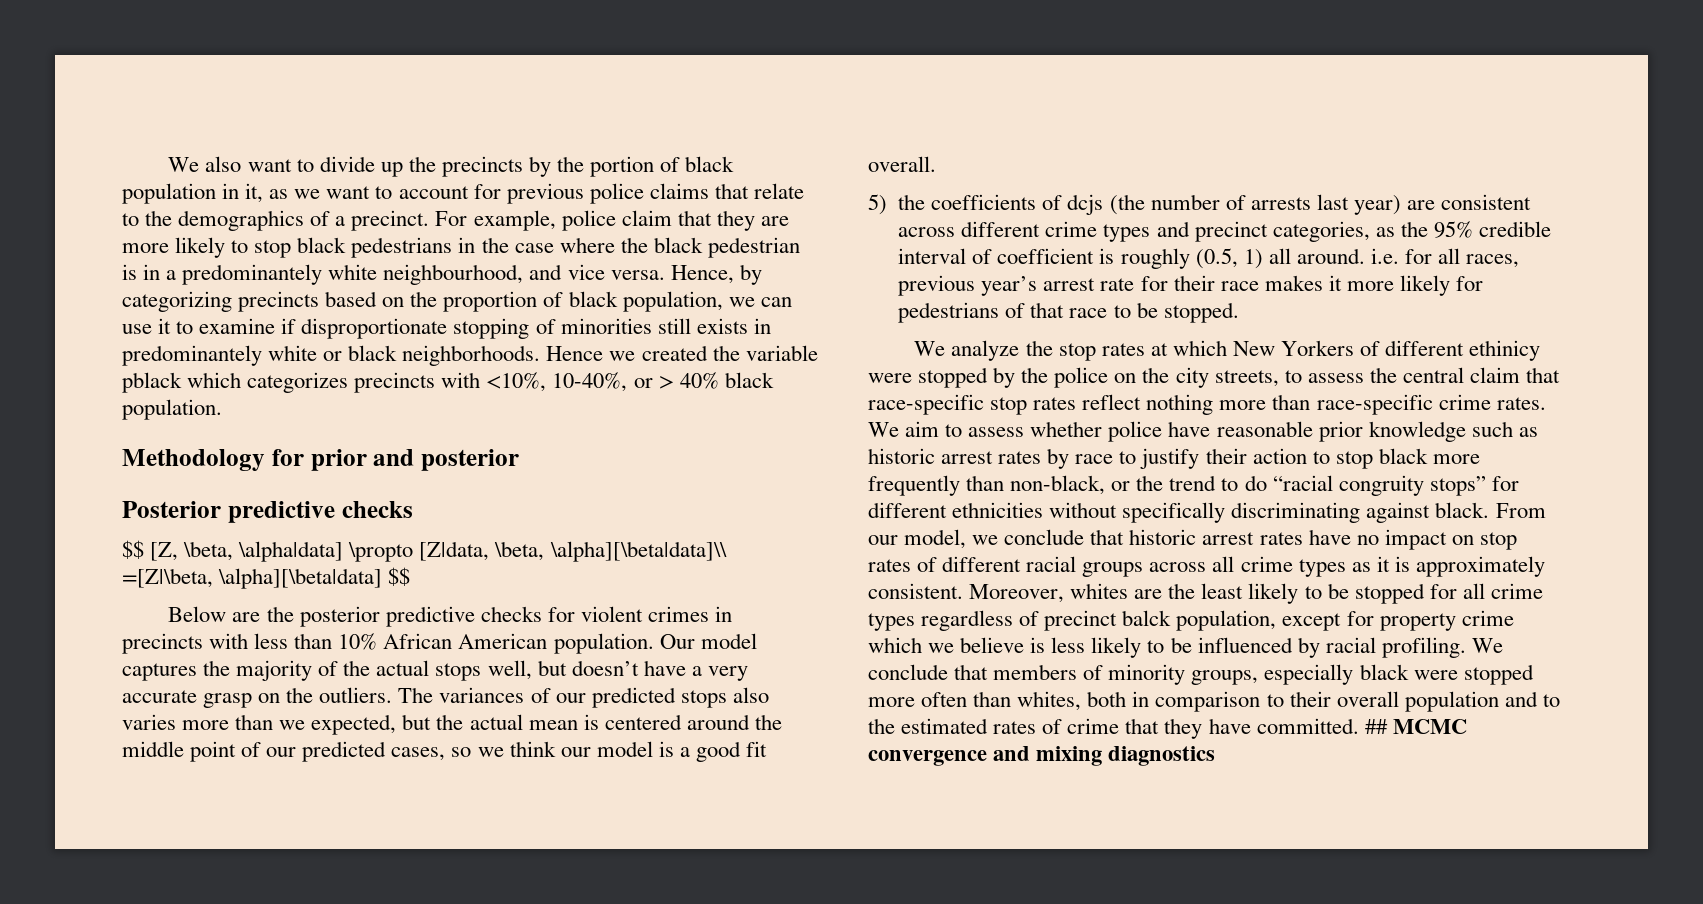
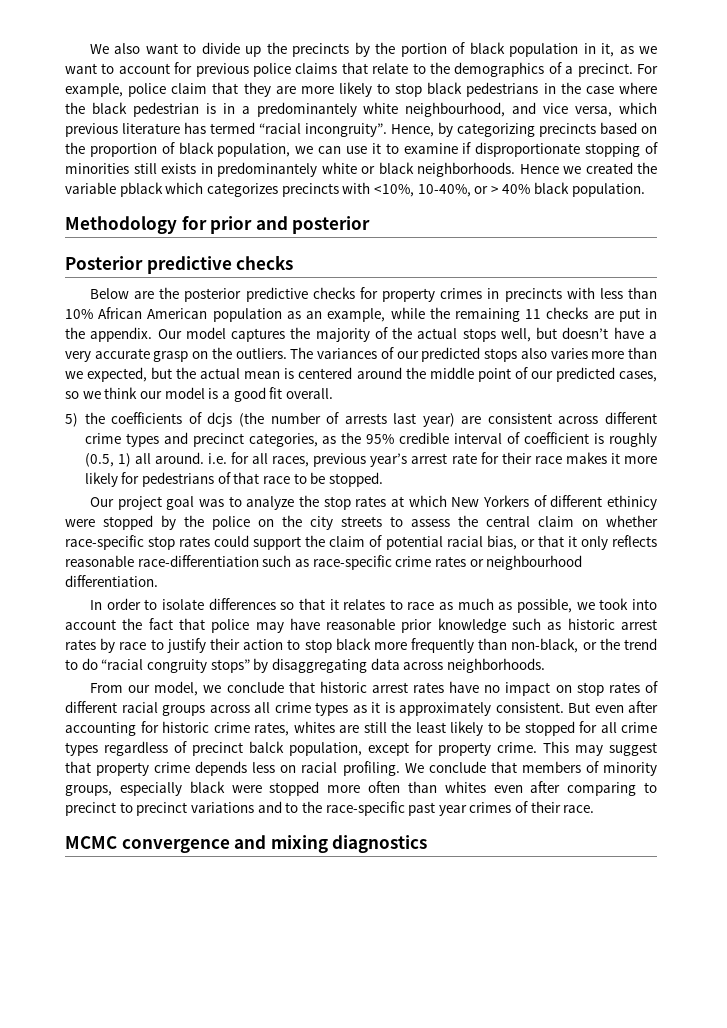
- For example, police claim that they are more likely to stop black pedestrians in the case where the black pedestrian is in a predominantely white neighbourhood, and vice versa.
+ For example, police claim that they are more likely to stop black pedestrians in the case where the black pedestrian is in a predominantely white neighbourhood, and vice versa, which previous literature has termed “racial incongruity”.
- $$ [Z, \beta, \alpha|data] \propto [Z|data, \beta, \alpha][\beta|data]\\ =[Z|\beta, \alpha][\beta|data] $$
- Below are the posterior predictive checks for violent crimes in precincts with less than 10% African American population.
+ Below are the posterior predictive checks for property crimes in precincts with less than 10% African American population as an example, while the remaining 11 checks are put in the appendix.
- We analyze the stop rates at which New Yorkers of different ethinicy were stopped by the police on the city streets, to assess the central claim that race-specific stop rates reflect nothing more than race-specific crime rates. We aim to assess whether police have reasonable prior knowledge such as historic arrest rates by race to justify their action to stop black more frequently than non-black, or the trend to do “racial congruity stops” for different ethnicities without specifically discriminating against black. From our model, we conclude that historic arrest rates have no impact on stop rates of different racial groups across all crime types as it is approximately consistent.
+ Our project goal was to analyze the stop rates at which New Yorkers of different ethinicy were stopped by the police on the city streets to assess the central claim on whether race-specific stop rates could support the claim of potential racial bias, or that it only reflects reasonable race-differentiation such as race-specific crime rates or neighbourhood differentiation.
+ In order to isolate differences so that it relates to race as much as possible, we took into account the fact that police may have reasonable prior knowledge such as historic arrest rates by race to justify their action to stop black more frequently than non-black, or the trend to do “racial congruity stops” by disaggregating data across neighborhoods.
+ From our model, we conclude that historic arrest rates have no impact on stop rates of different racial groups across all crime types as it is approximately consistent.
- Moreover, whites are the least likely to be stopped for all crime types regardless of precinct balck population, except for property crime which we believe is less likely to be influenced by racial profiling.
+ But even after accounting for historic crime rates, whites are still the least likely to be stopped for all crime types regardless of precinct balck population, except for property crime. This may suggest that property crime depends less on racial profiling.
- We conclude that members of minority groups, especially black were stopped more often than whites, both in comparison to their overall population and to the estimated rates of crime that they have committed. ## MCMC convergence and mixing diagnostics
+ We conclude that members of minority groups, especially black were stopped more often than whites even after comparing to precinct to precinct variations and to the race-specific past year crimes of their race.
+ MCMC convergence and mixing diagnostics

